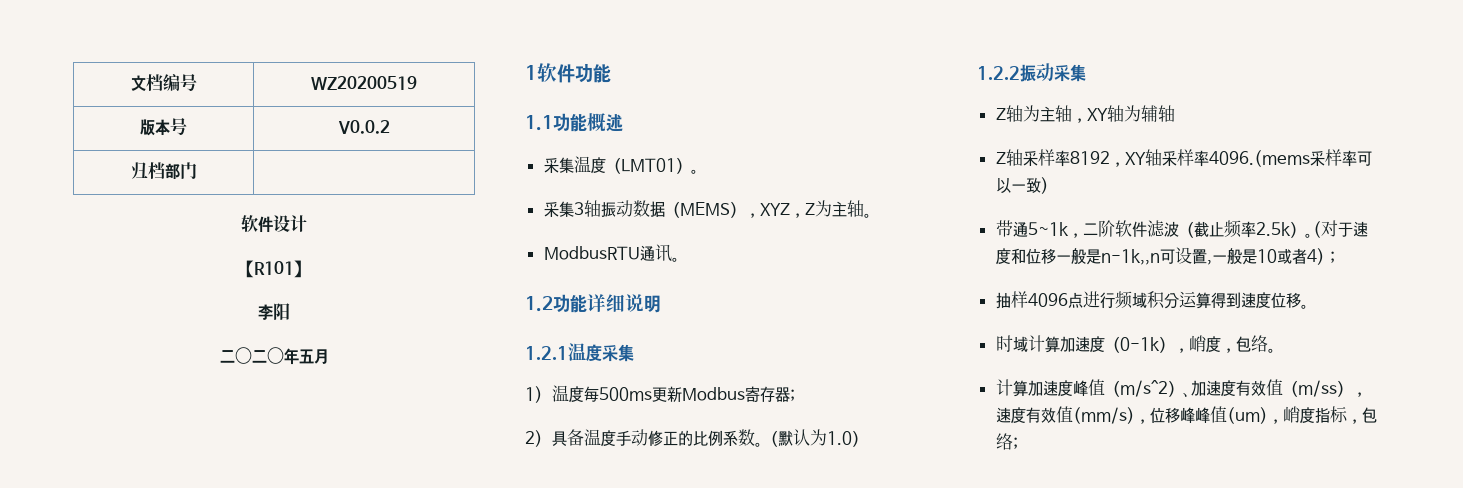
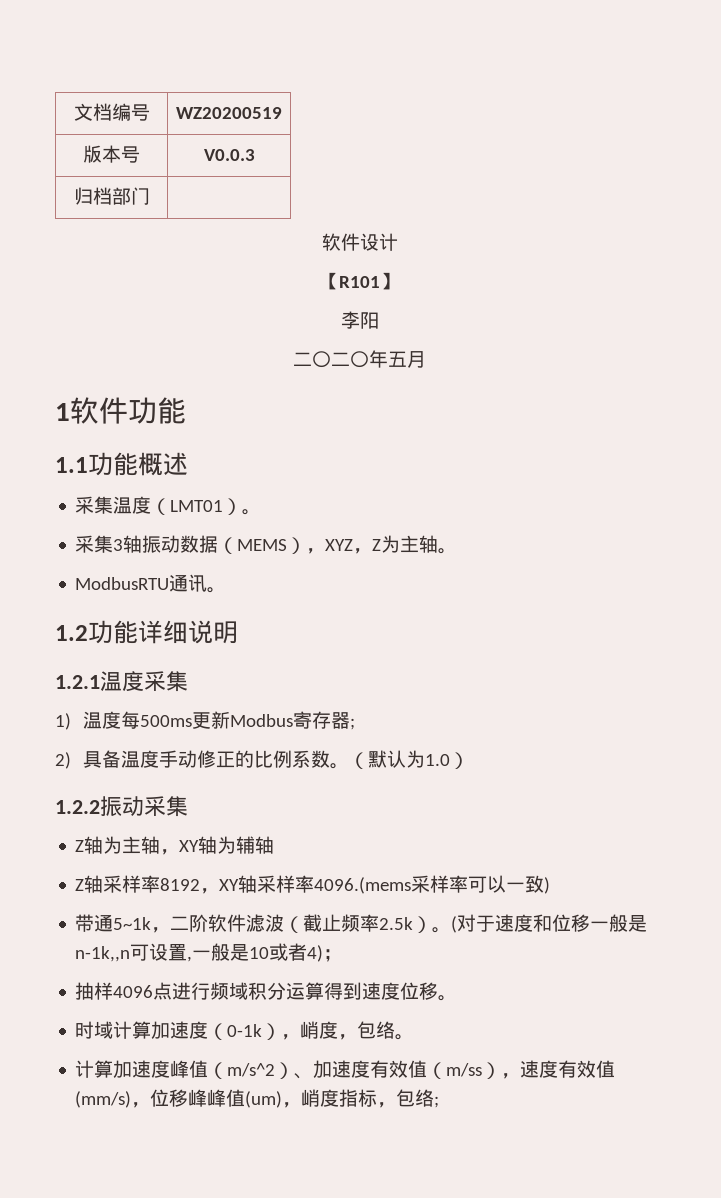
- 版本号 | V0.0.2
+ 版本号 | V0.0.3

